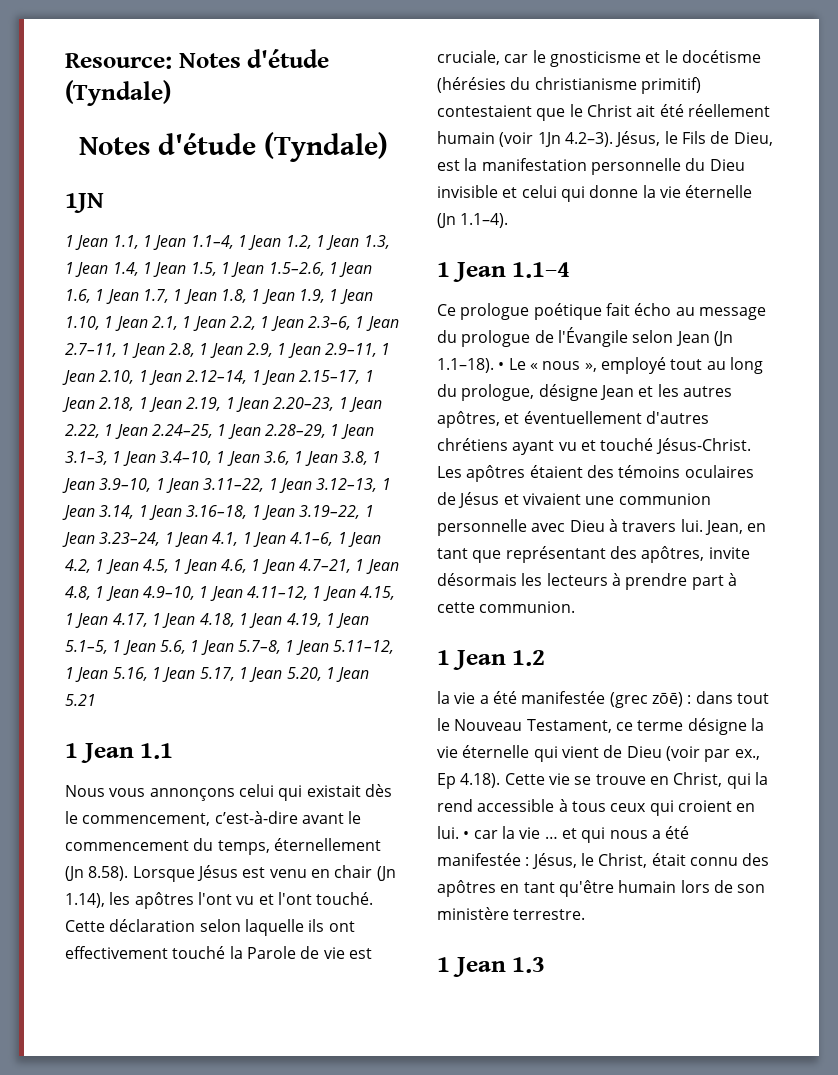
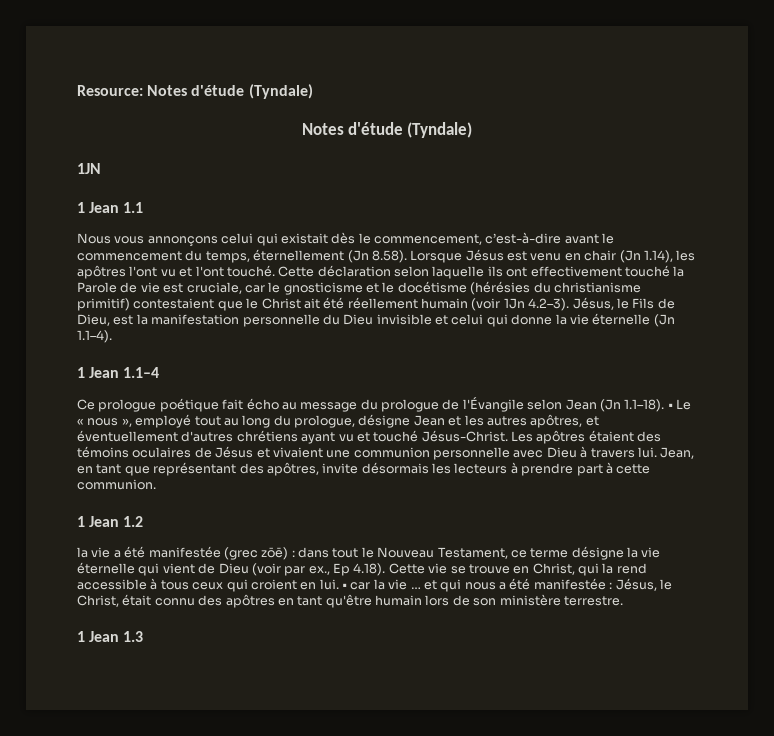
- 1 Jean 1.1, 1 Jean 1.1–4, 1 Jean 1.2, 1 Jean 1.3, 1 Jean 1.4, 1 Jean 1.5, 1 Jean 1.5–2.6, 1 Jean 1.6, 1 Jean 1.7, 1 Jean 1.8, 1 Jean 1.9, 1 Jean 1.10, 1 Jean 2.1, 1 Jean 2.2, 1 Jean 2.3–6, 1 Jean 2.7–11, 1 Jean 2.8, 1 Jean 2.9, 1 Jean 2.9–11, 1 Jean 2.10, 1 Jean 2.12–14, 1 Jean 2.15–17, 1 Jean 2.18, 1 Jean 2.19, 1 Jean 2.20–23, 1 Jean 2.22, 1 Jean 2.24–25, 1 Jean 2.28–29, 1 Jean 3.1–3, 1 Jean 3.4–10, 1 Jean 3.6, 1 Jean 3.8, 1 Jean 3.9–10, 1 Jean 3.11–22, 1 Jean 3.12–13, 1 Jean 3.14, 1 Jean 3.16–18, 1 Jean 3.19–22, 1 Jean 3.23–24, 1 Jean 4.1, 1 Jean 4.1–6, 1 Jean 4.2, 1 Jean 4.5, 1 Jean 4.6, 1 Jean 4.7–21, 1 Jean 4.8, 1 Jean 4.9–10, 1 Jean 4.11–12, 1 Jean 4.15, 1 Jean 4.17, 1 Jean 4.18, 1 Jean 4.19, 1 Jean 5.1–5, 1 Jean 5.6, 1 Jean 5.7–8, 1 Jean 5.11–12, 1 Jean 5.16, 1 Jean 5.17, 1 Jean 5.20, 1 Jean 5.21

